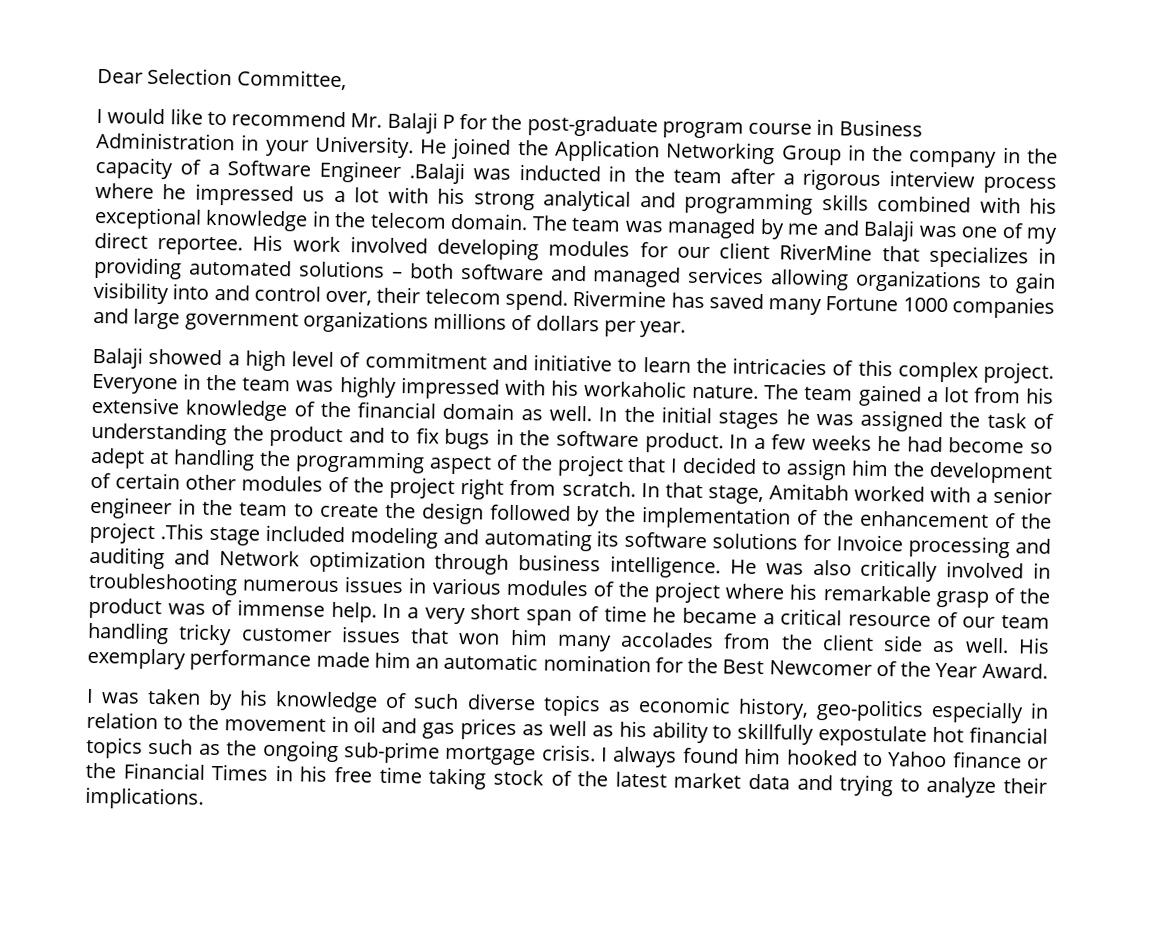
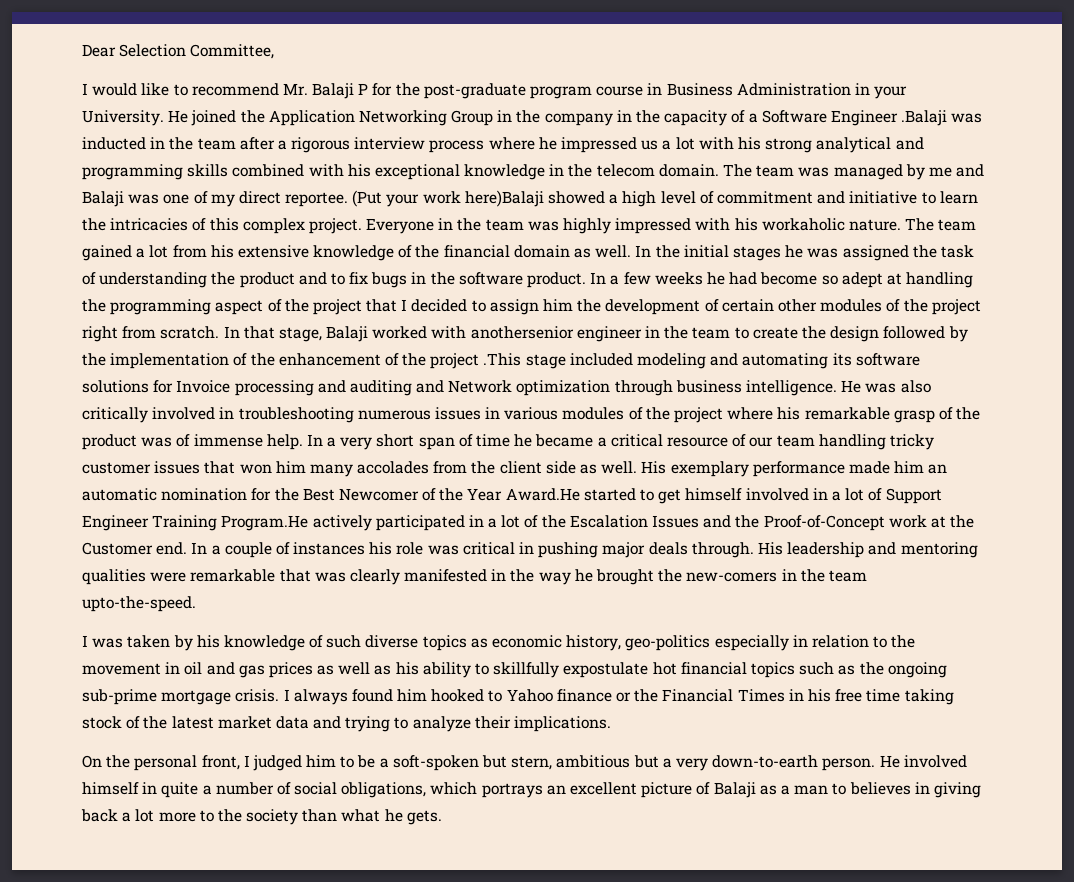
- His work involved developing modules for our client RiverMine that specializes in providing automated solutions – both software and managed services allowing organizations to gain visibility into and control over, their telecom spend. Rivermine has saved many Fortune 1000 companies and large government organizations millions of dollars per year.
- Balaji showed a high level of commitment and initiative to learn the intricacies of this complex project.
+ (Put your work here)Balaji showed a high level of commitment and initiative to learn the intricacies of this complex project.
- In that stage, Amitabh worked with a senior engineer in the team to create the design followed by the implementation of the enhancement of the project .This stage included modeling and automating its software solutions for Invoice processing and auditing and Network optimization through business intelligence.
+ In that stage, Balaji worked with anothersenior engineer in the team to create the design followed by the implementation of the enhancement of the project .This stage included modeling and automating its software solutions for Invoice processing and auditing and Network optimization through business intelligence.
- His exemplary performance made him an automatic nomination for the Best Newcomer of the Year Award.
+ His exemplary performance made him an automatic nomination for the Best Newcomer of the Year Award.He started to get himself involved in a lot of Support Engineer Training Program.He actively participated in a lot of the Escalation Issues and the Proof-of-Concept work at the Customer end. In a couple of instances his role was critical in pushing major deals through. His leadership and mentoring qualities were remarkable that was clearly manifested in the way he brought the new-comers in the team upto-the-speed.
+ On the personal front, I judged him to be a soft-spoken but stern, ambitious but a very down-to-earth person. He involved himself in quite a number of social obligations, which portrays an excellent picture of Balaji as a man to believes in giving back a lot more to the society than what he gets.

